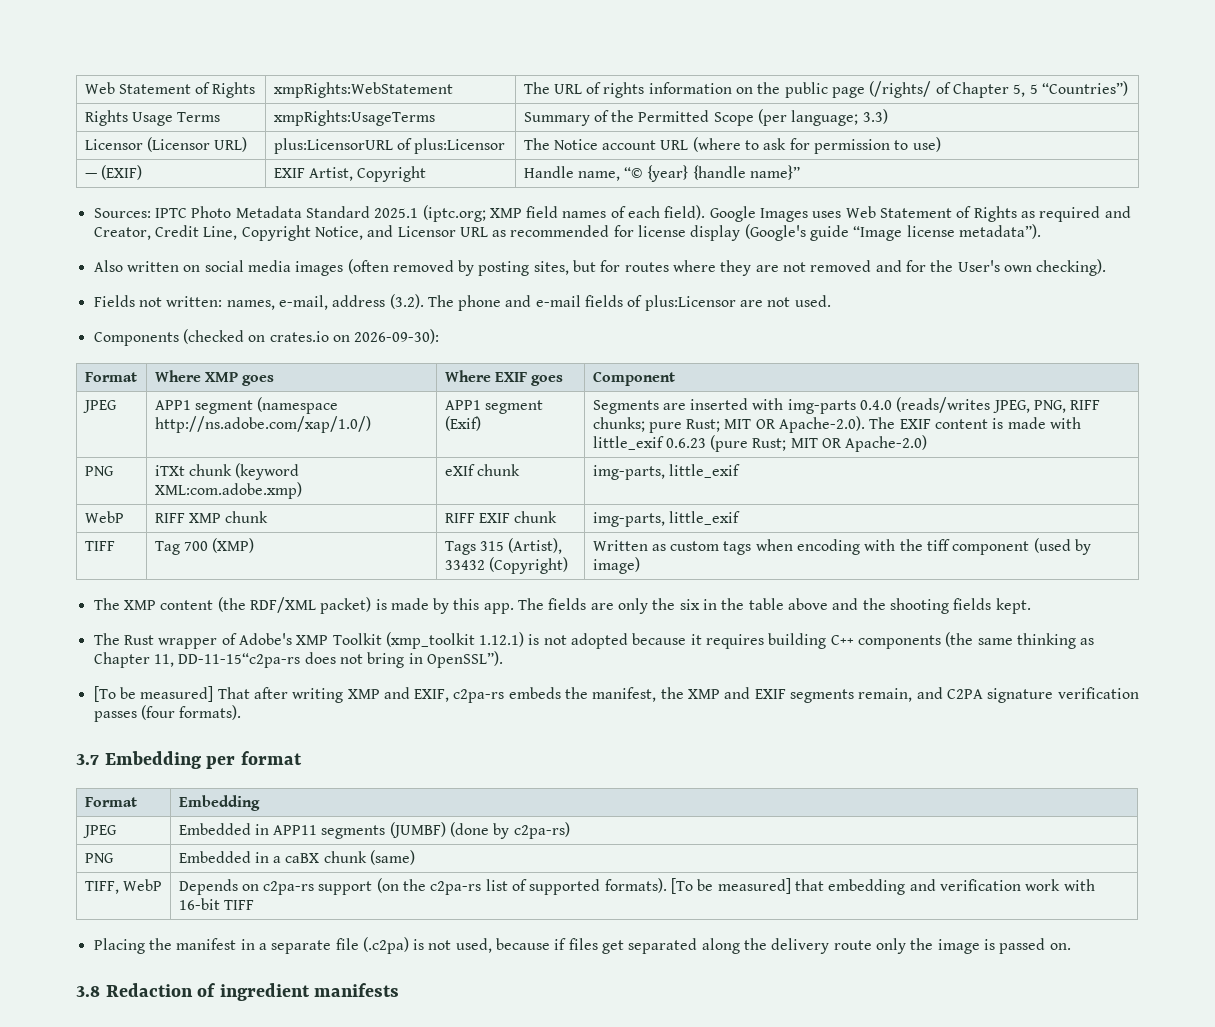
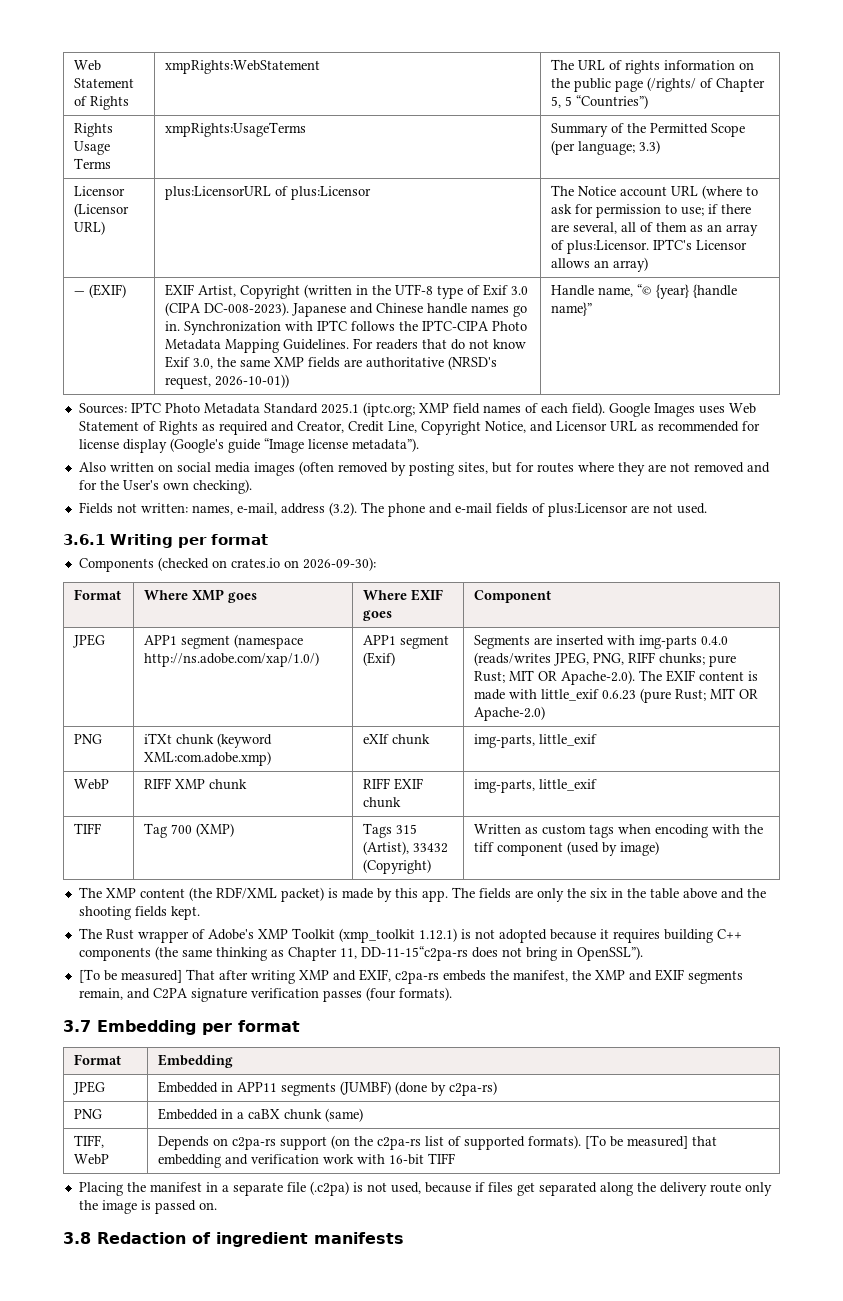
- Licensor (Licensor URL) | plus:LicensorURL of plus:Licensor | The Notice account URL (where to ask for permission to use)
+ Licensor (Licensor URL) | plus:LicensorURL of plus:Licensor | The Notice account URL (where to ask for permission to use; if there are several, all of them as an array of plus:Licensor. IPTC's Licensor allows an array)
- EXIF Artist, Copyright
+ EXIF Artist, Copyright (written in the UTF-8 type of Exif 3.0 (CIPA DC-008-2023). Japanese and Chinese handle names go in. Synchronization with IPTC follows the IPTC-CIPA Photo Metadata Mapping Guidelines. For readers that do not know Exif 3.0, the same XMP fields are authoritative (NRSD's request, 2026-10-01))
+ 3.6.1 Writing per format

